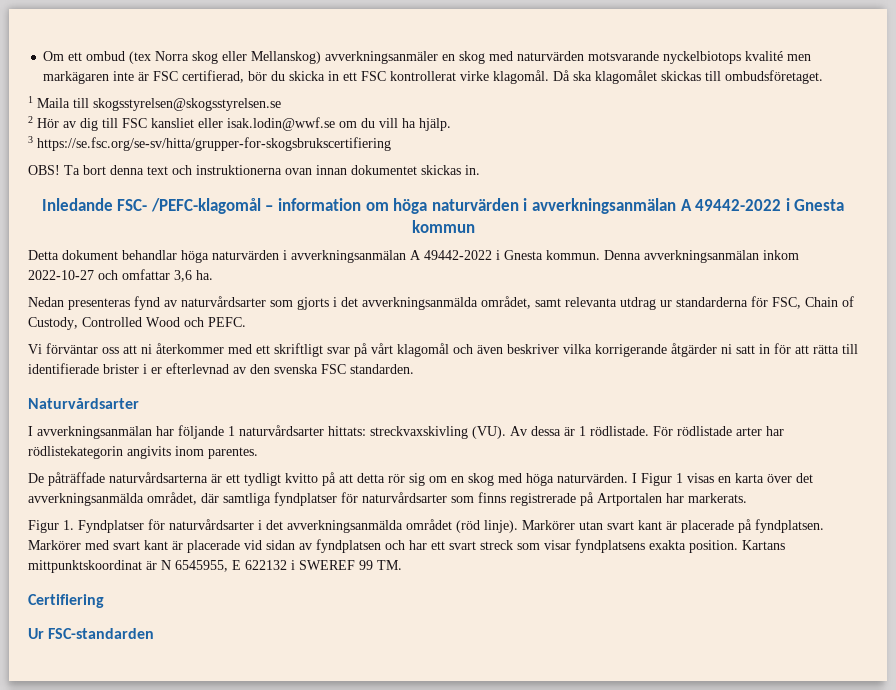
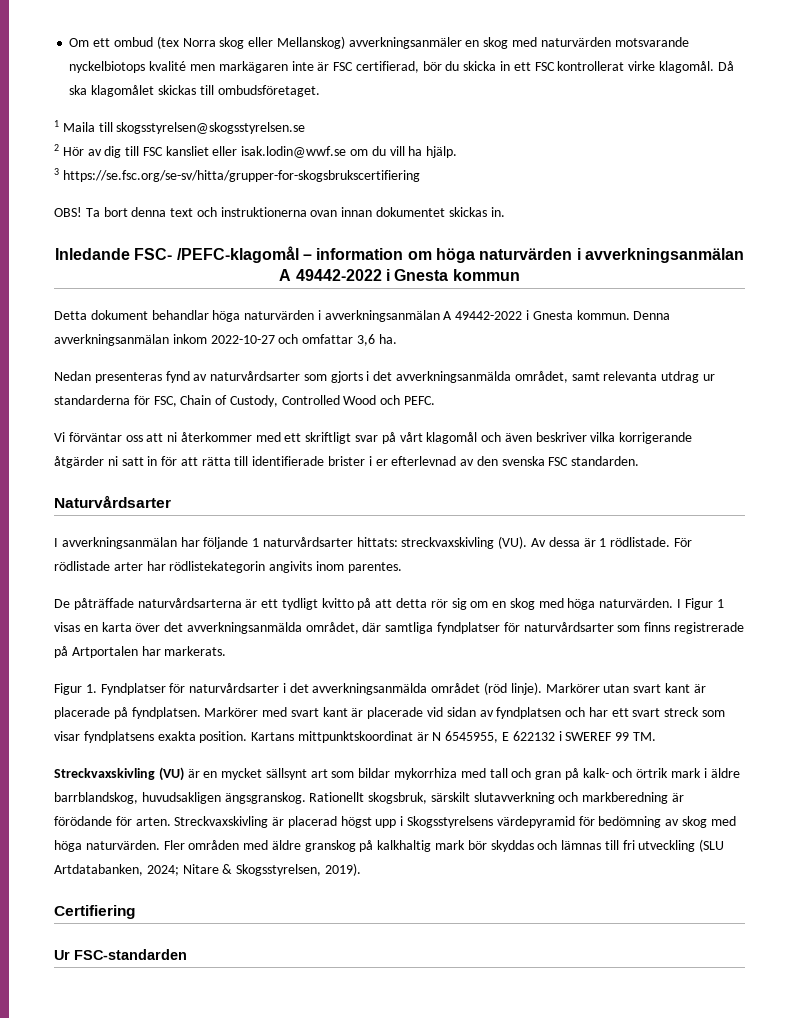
+ Streckvaxskivling (VU) är en mycket sällsynt art som bildar mykorrhiza med tall och gran på kalk- och örtrik mark i äldre barrblandskog, huvudsakligen ängsgranskog. Rationellt skogsbruk, särskilt slutavverkning och markberedning är förödande för arten. Streckvaxskivling är placerad högst upp i Skogsstyrelsens värdepyramid för bedömning av skog med höga naturvärden. Fler områden med äldre granskog på kalkhaltig mark bör skyddas och lämnas till fri utveckling (SLU Artdatabanken, 2024; Nitare & Skogsstyrelsen, 2019).

